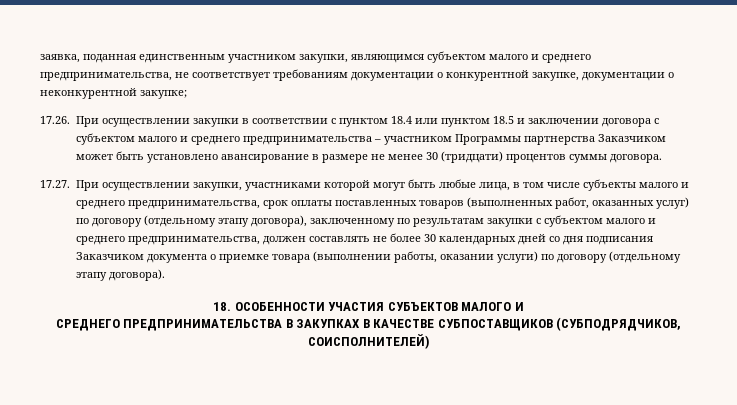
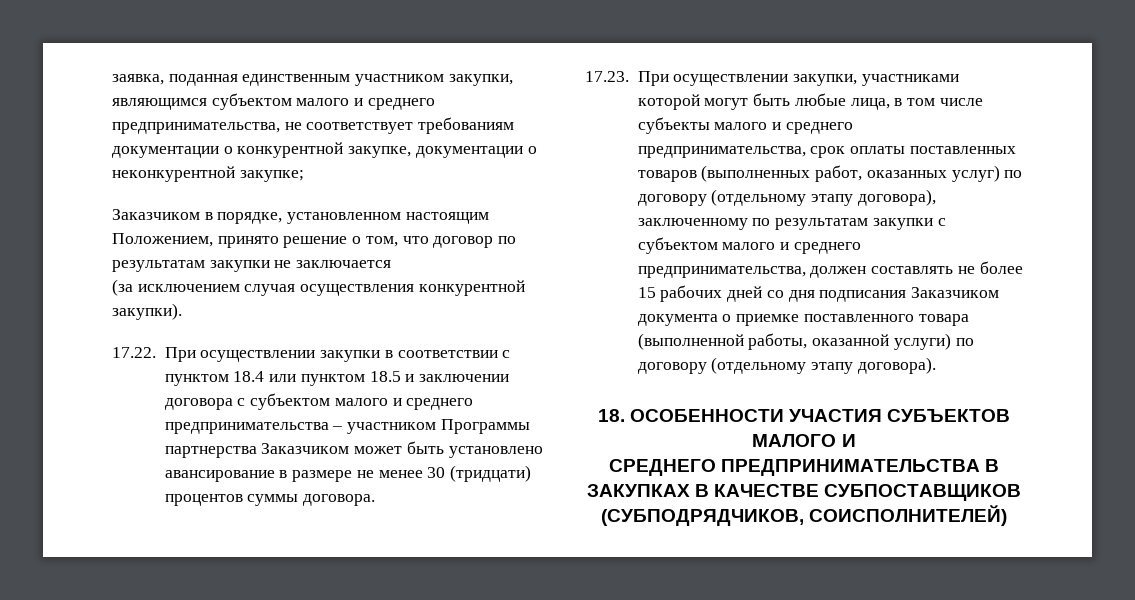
- 17.26. При осуществлении закупки в соответствии с пунктом 18.4 или пунктом 18.5 и заключении договора с субъектом малого и среднего предпринимательства – участником Программы партнерства Заказчиком может быть установлено авансирование в размере не менее 30 (тридцати) процентов суммы договора.
+ Заказчиком в порядке, установленном настоящим Положением, принято решение о том, что договор по результатам закупки не заключается
+ (за исключением случая осуществления конкурентной закупки).
+ 17.22. При осуществлении закупки в соответствии с пунктом 18.4 или пунктом 18.5 и заключении договора с субъектом малого и среднего предпринимательства – участником Программы партнерства Заказчиком может быть установлено авансирование в размере не менее 30 (тридцати) процентов суммы договора.
- 17.27. При осуществлении закупки, участниками которой могут быть любые лица, в том числе субъекты малого и среднего предпринимательства, срок оплаты поставленных товаров (выполненных работ, оказанных услуг) по договору (отдельному этапу договора), заключенному по результатам закупки с субъектом малого и среднего предпринимательства, должен составлять не более 30 календарных дней со дня подписания Заказчиком документа о приемке товара (выполнении работы, оказании услуги) по договору (отдельному этапу договора).
+ 17.23. При осуществлении закупки, участниками которой могут быть любые лица, в том числе субъекты малого и среднего предпринимательства, срок оплаты поставленных товаров (выполненных работ, оказанных услуг) по договору (отдельному этапу договора), заключенному по результатам закупки с субъектом малого и среднего предпринимательства, должен составлять не более 15 рабочих дней со дня подписания Заказчиком документа о приемке поставленного товара (выполненной работы, оказанной услуги) по договору (отдельному этапу договора).

